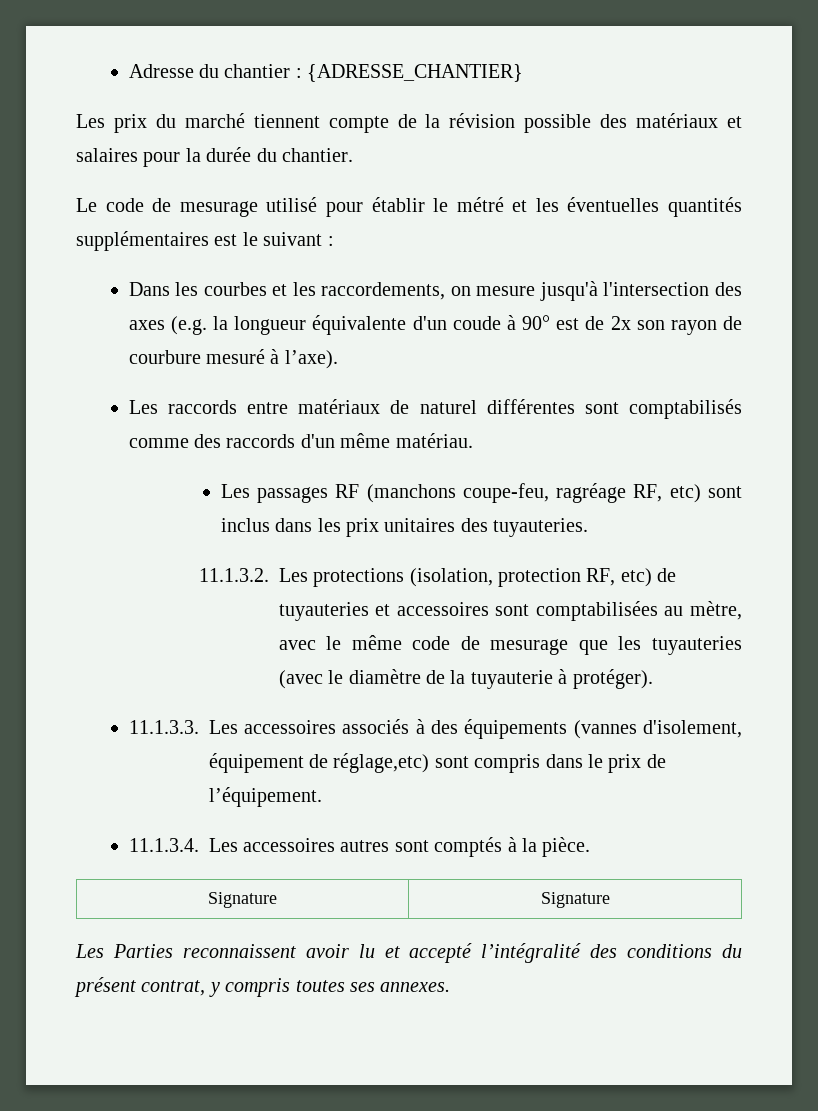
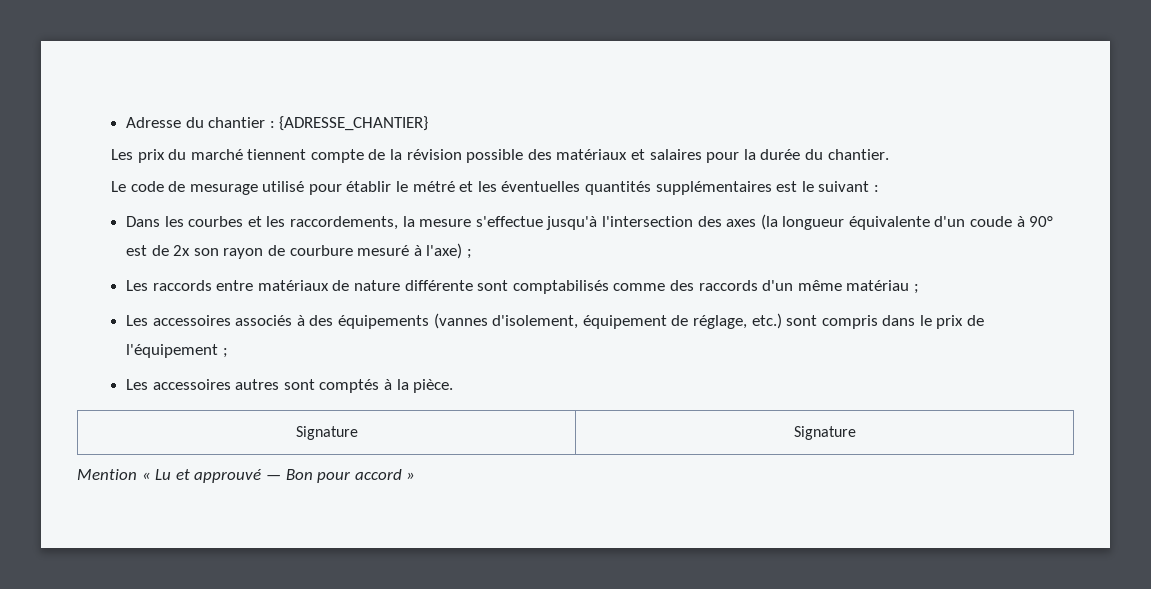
- Dans les courbes et les raccordements, on mesure jusqu'à l'intersection des axes (e.g. la longueur équivalente d'un coude à 90° est de 2x son rayon de courbure mesuré à l’axe).
+ Dans les courbes et les raccordements, la mesure s'effectue jusqu'à l'intersection des axes (la longueur équivalente d'un coude à 90° est de 2x son rayon de courbure mesuré à l'axe) ;
- Les raccords entre matériaux de naturel différentes sont comptabilisés comme des raccords d'un même matériau.
- Les passages RF (manchons coupe-feu, ragréage RF, etc) sont inclus dans les prix unitaires des tuyauteries.
- 11.1.3.2. Les protections (isolation, protection RF, etc) de tuyauteries et accessoires sont comptabilisées au mètre, avec le même code de mesurage que les tuyauteries (avec le diamètre de la tuyauterie à protéger).
- 11.1.3.3. Les accessoires associés à des équipements (vannes d'isolement, équipement de réglage,etc) sont compris dans le prix de l’équipement.
- 11.1.3.4. Les accessoires autres sont comptés à la pièce.
+ Les raccords entre matériaux de nature différente sont comptabilisés comme des raccords d'un même matériau ;
+ Les accessoires associés à des équipements (vannes d'isolement, équipement de réglage, etc.) sont compris dans le prix de l'équipement ;
+ Les accessoires autres sont comptés à la pièce.
- Les Parties reconnaissent avoir lu et accepté l’intégralité des conditions du présent contrat, y compris toutes ses annexes.
+ Mention « Lu et approuvé — Bon pour accord »

